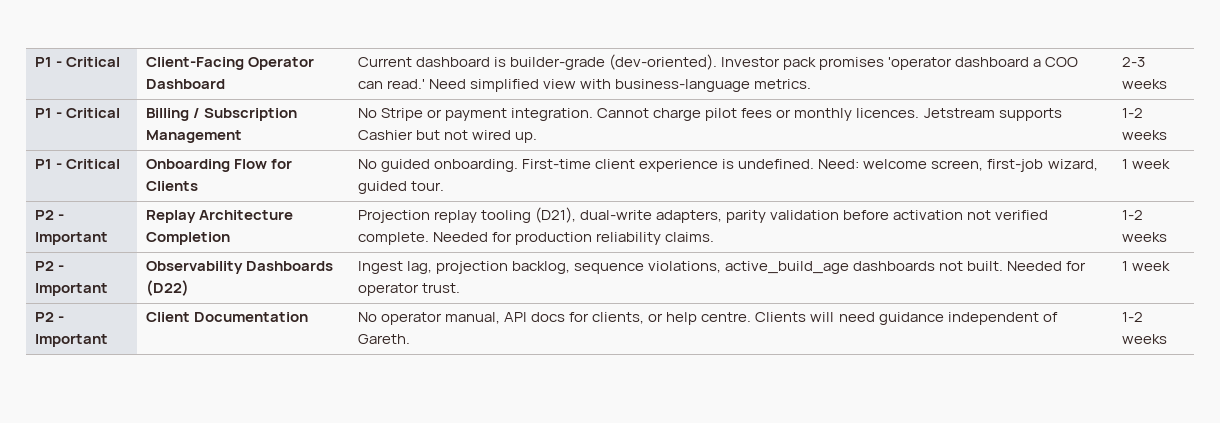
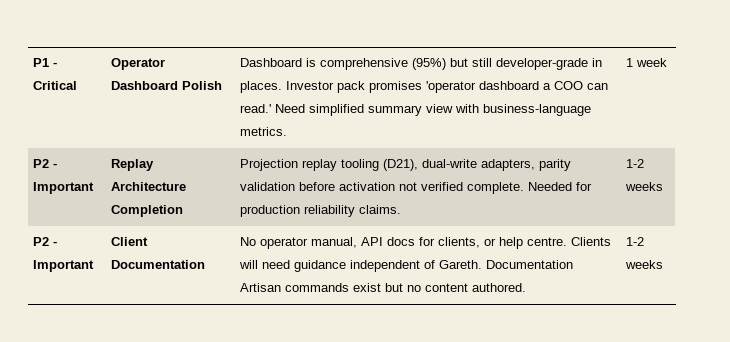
- P1 - Critical | Client-Facing Operator Dashboard | Current dashboard is builder-grade (dev-oriented). Investor pack promises 'operator dashboard a COO can read.' Need simplified view with business-language metrics. | 2-3 weeks
- P1 - Critical | Billing / Subscription Management | No Stripe or payment integration. Cannot charge pilot fees or monthly licences. Jetstream supports Cashier but not wired up. | 1-2 weeks
- P1 - Critical | Onboarding Flow for Clients | No guided onboarding. First-time client experience is undefined. Need: welcome screen, first-job wizard, guided tour. | 1 week
+ P1 - Critical | Operator Dashboard Polish | Dashboard is comprehensive (95%) but still developer-grade in places. Investor pack promises 'operator dashboard a COO can read.' Need simplified summary view with business-language metrics. | 1 week
- P2 - Important | Observability Dashboards (D22) | Ingest lag, projection backlog, sequence violations, active_build_age dashboards not built. Needed for operator trust. | 1 week
- P2 - Important | Client Documentation | No operator manual, API docs for clients, or help centre. Clients will need guidance independent of Gareth. | 1-2 weeks
+ P2 - Important | Client Documentation | No operator manual, API docs for clients, or help centre. Clients will need guidance independent of Gareth. Documentation Artisan commands exist but no content authored. | 1-2 weeks

